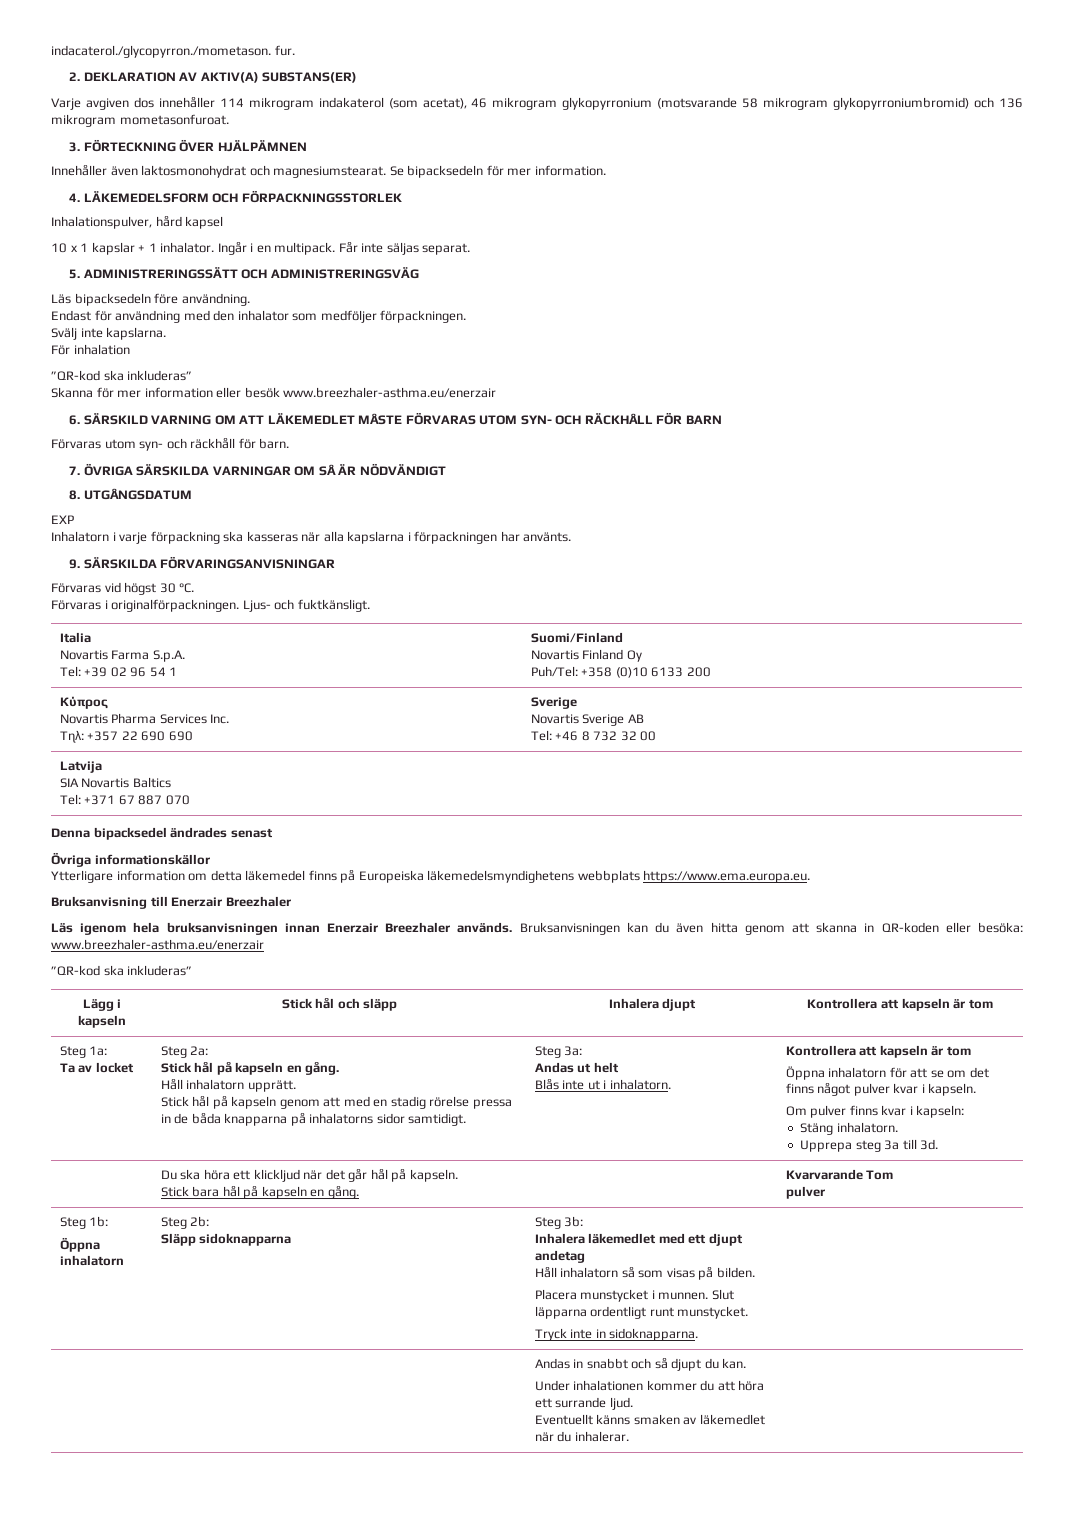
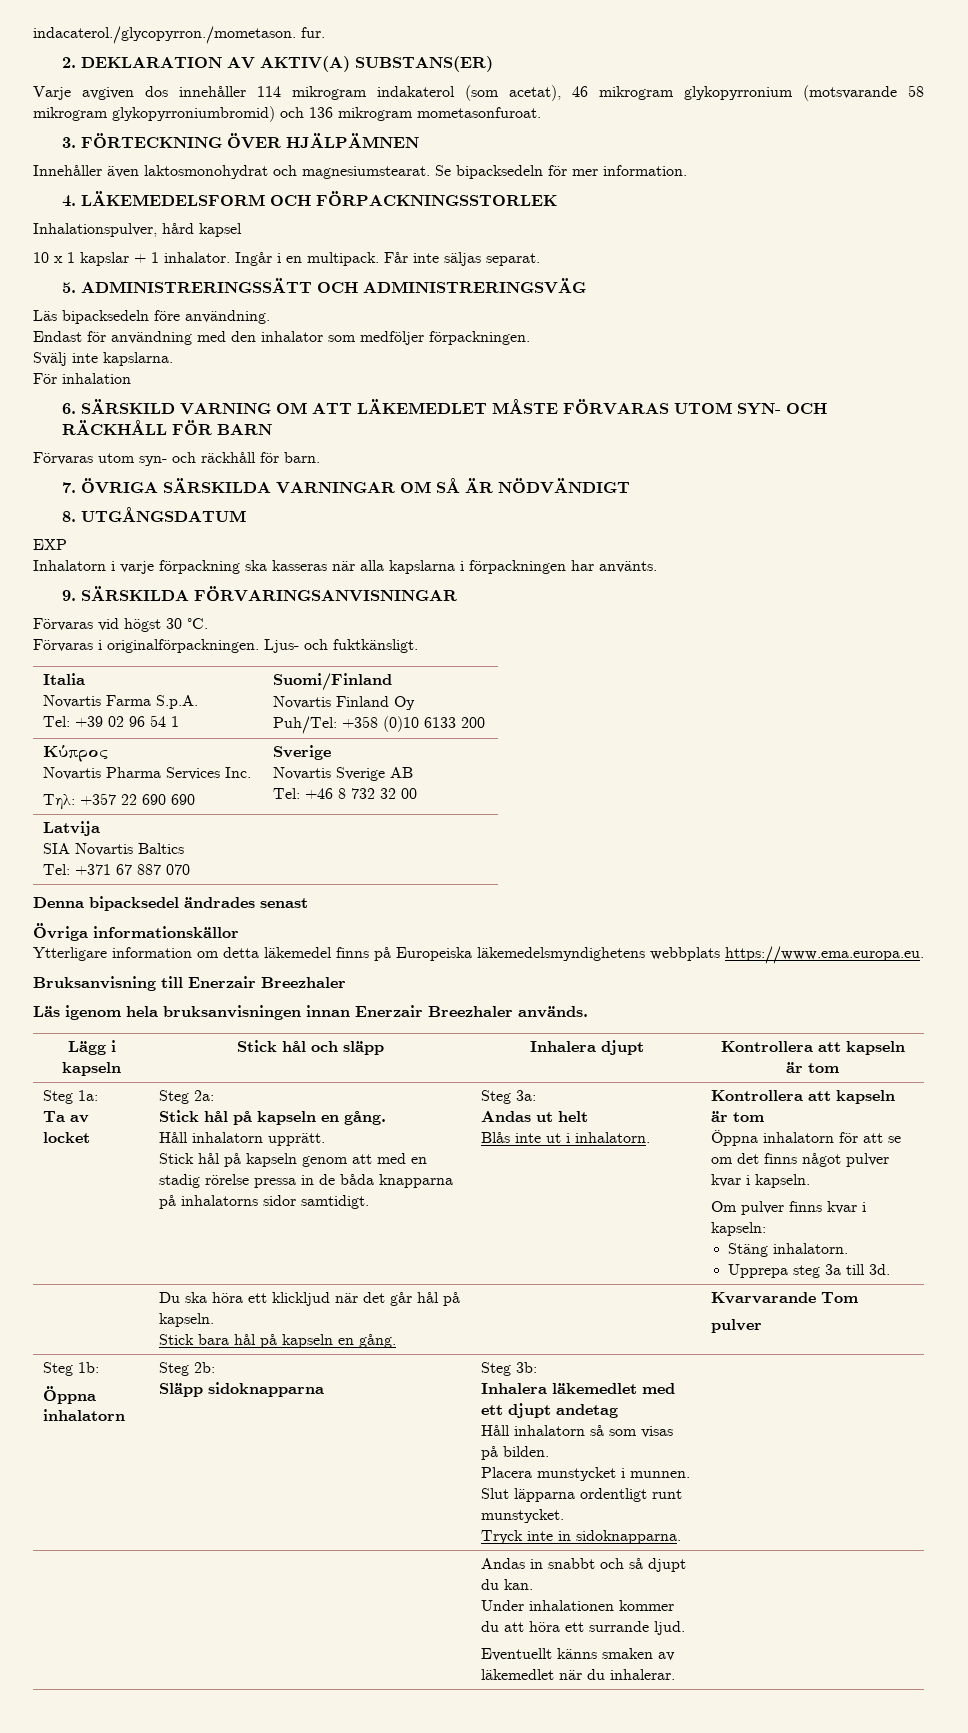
  För inhalation
- ”QR-kod ska inkluderas”
- Skanna för mer information eller besök www.breezhaler-asthma.eu/enerzair
- Bruksanvisningen kan du även hitta genom att skanna in QR-koden eller besöka: www.breezhaler-asthma.eu/enerzair
- ”QR-kod ska inkluderas”

